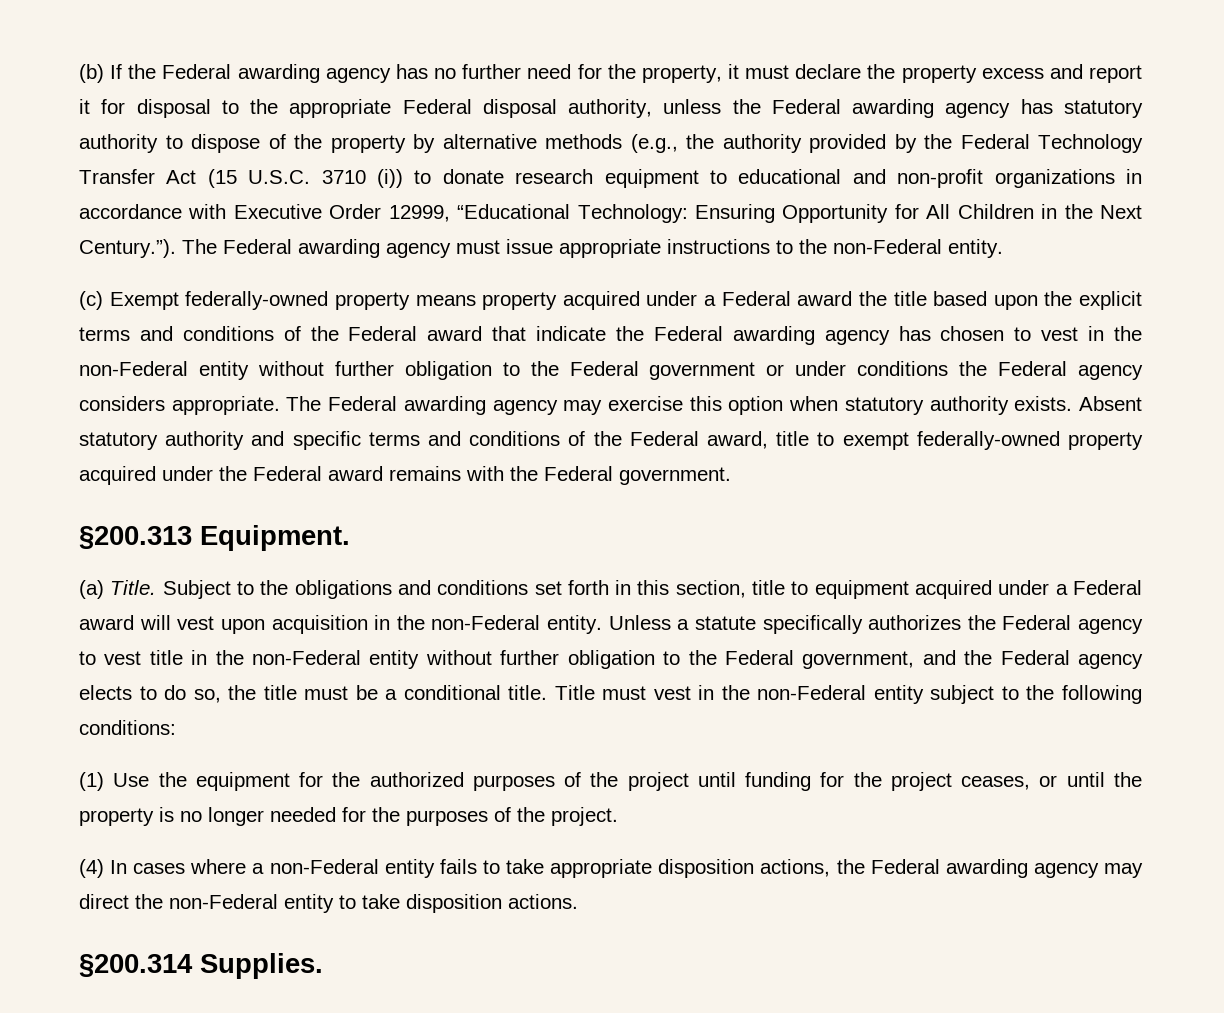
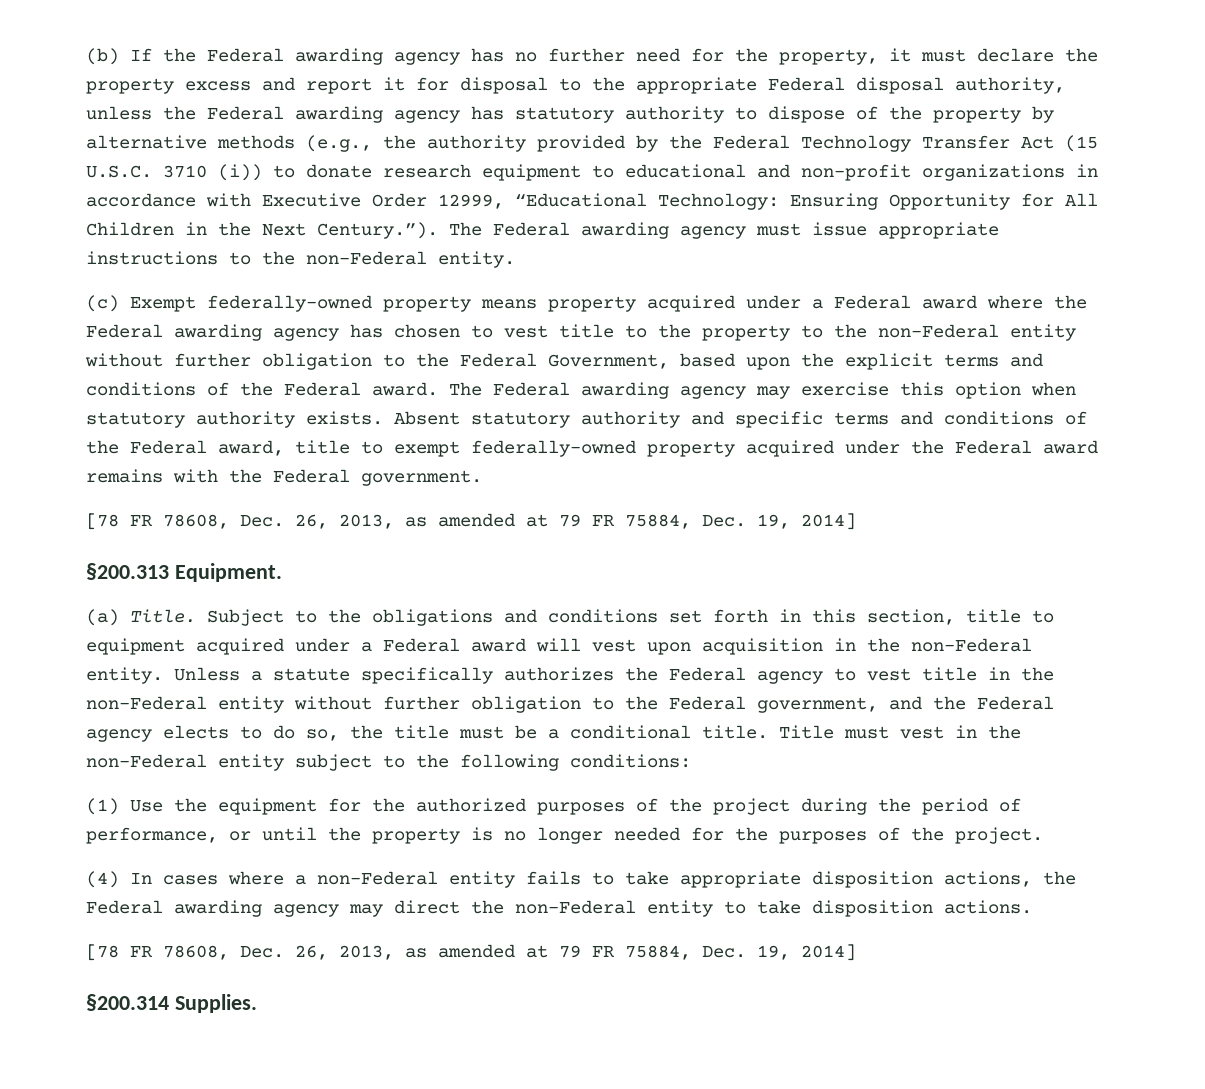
- (c) Exempt federally-owned property means property acquired under a Federal award the title based upon the explicit terms and conditions of the Federal award that indicate the Federal awarding agency has chosen to vest in the non-Federal entity without further obligation to the Federal government or under conditions the Federal agency considers appropriate.
+ (c) Exempt federally-owned property means property acquired under a Federal award where the Federal awarding agency has chosen to vest title to the property to the non-Federal entity without further obligation to the Federal Government, based upon the explicit terms and conditions of the Federal award.
  Absent statutory authority and specific terms and conditions of the Federal award, title to exempt federally-owned property acquired under the Federal award remains with the Federal government.
+ [78 FR 78608, Dec. 26, 2013, as amended at 79 FR 75884, Dec. 19, 2014]
- (1) Use the equipment for the authorized purposes of the project until funding for the project ceases, or until the property is no longer needed for the purposes of the project.
+ (1) Use the equipment for the authorized purposes of the project during the period of performance, or until the property is no longer needed for the purposes of the project.
  (4) In cases where a non-Federal entity fails to take appropriate disposition actions, the Federal awarding agency may direct the non-Federal entity to take disposition actions.
+ [78 FR 78608, Dec. 26, 2013, as amended at 79 FR 75884, Dec. 19, 2014]

